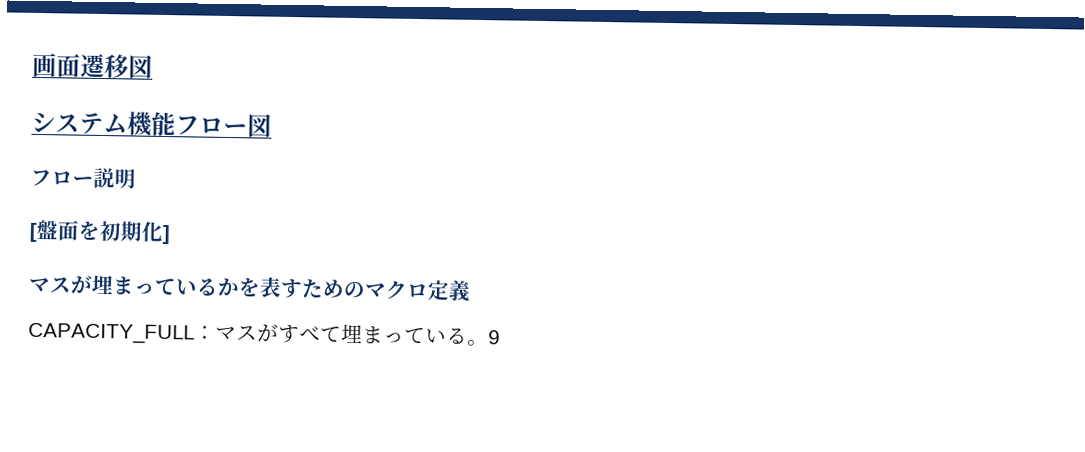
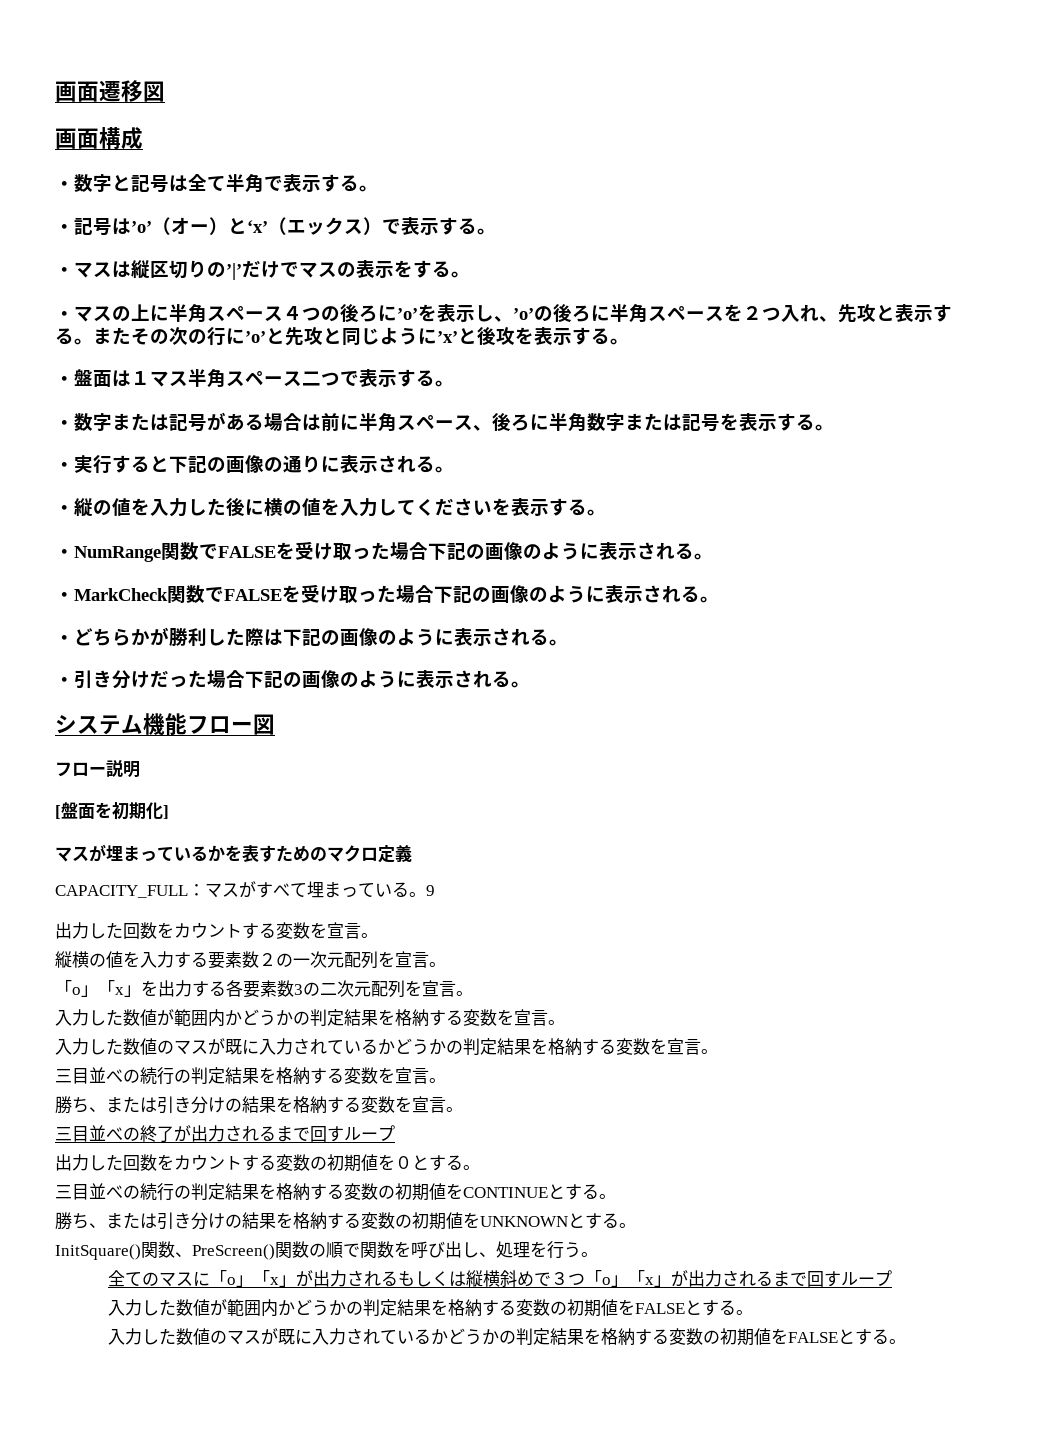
+ 画面構成
+ ・数字と記号は全て半角で表示する。
+ ・記号は’o’（オー）と‘x’（エックス）で表示する。
+ ・マスは縦区切りの’|’だけでマスの表示をする。
+ ・マスの上に半角スペース４つの後ろに’o’を表示し、’o’の後ろに半角スペースを２つ入れ、先攻と表示する。またその次の行に’o’と先攻と同じように’x’と後攻を表示する。
+ ・盤面は１マス半角スペース二つで表示する。
+ ・数字または記号がある場合は前に半角スペース、後ろに半角数字または記号を表示する。
+ ・実行すると下記の画像の通りに表示される。
+ ・縦の値を入力した後に横の値を入力してくださいを表示する。
+ ・NumRange関数でFALSEを受け取った場合下記の画像のように表示される。
+ ・MarkCheck関数でFALSEを受け取った場合下記の画像のように表示される。
+ ・どちらかが勝利した際は下記の画像のように表示される。
+ ・引き分けだった場合下記の画像のように表示される。
+ 出力した回数をカウントする変数を宣言。
+ 縦横の値を入力する要素数２の一次元配列を宣言。
+ 「o」「x」を出力する各要素数3の二次元配列を宣言。
+ 入力した数値が範囲内かどうかの判定結果を格納する変数を宣言。
+ 入力した数値のマスが既に入力されているかどうかの判定結果を格納する変数を宣言。
+ 三目並べの続行の判定結果を格納する変数を宣言。
+ 勝ち、または引き分けの結果を格納する変数を宣言。
+ 三目並べの終了が出力されるまで回すループ
+ 出力した回数をカウントする変数の初期値を０とする。
+ 三目並べの続行の判定結果を格納する変数の初期値をCONTINUEとする。
+ 勝ち、または引き分けの結果を格納する変数の初期値をUNKNOWNとする。
+ InitSquare()関数、PreScreen()関数の順で関数を呼び出し、処理を行う。
+ 全てのマスに「o」「x」が出力されるもしくは縦横斜めで３つ「o」「x」が出力されるまで回すループ
+ 入力した数値が範囲内かどうかの判定結果を格納する変数の初期値をFALSEとする。
+ 入力した数値のマスが既に入力されているかどうかの判定結果を格納する変数の初期値をFALSEとする。

